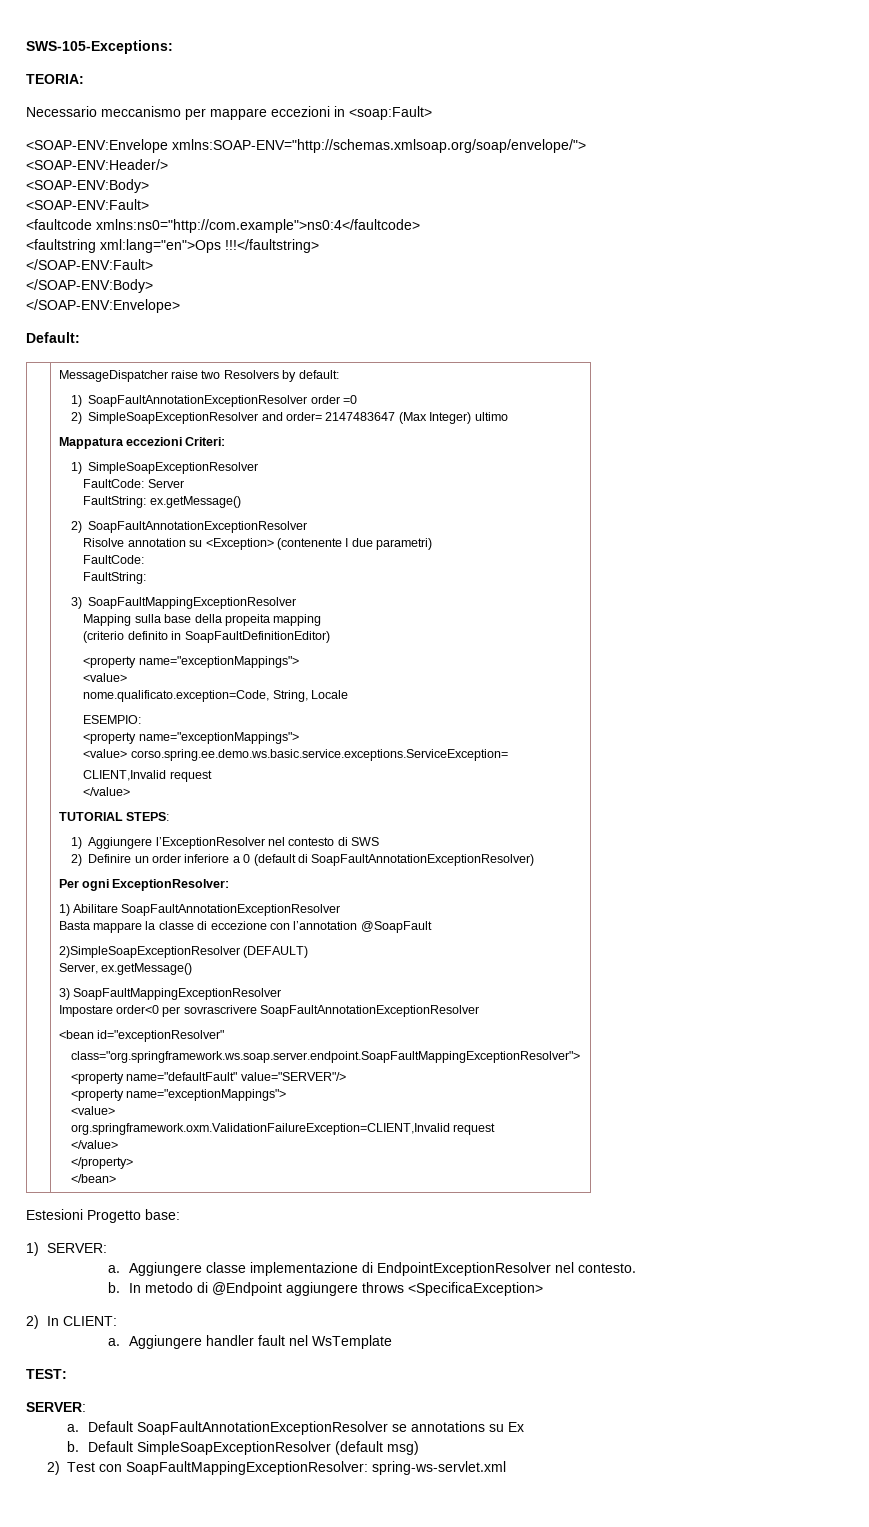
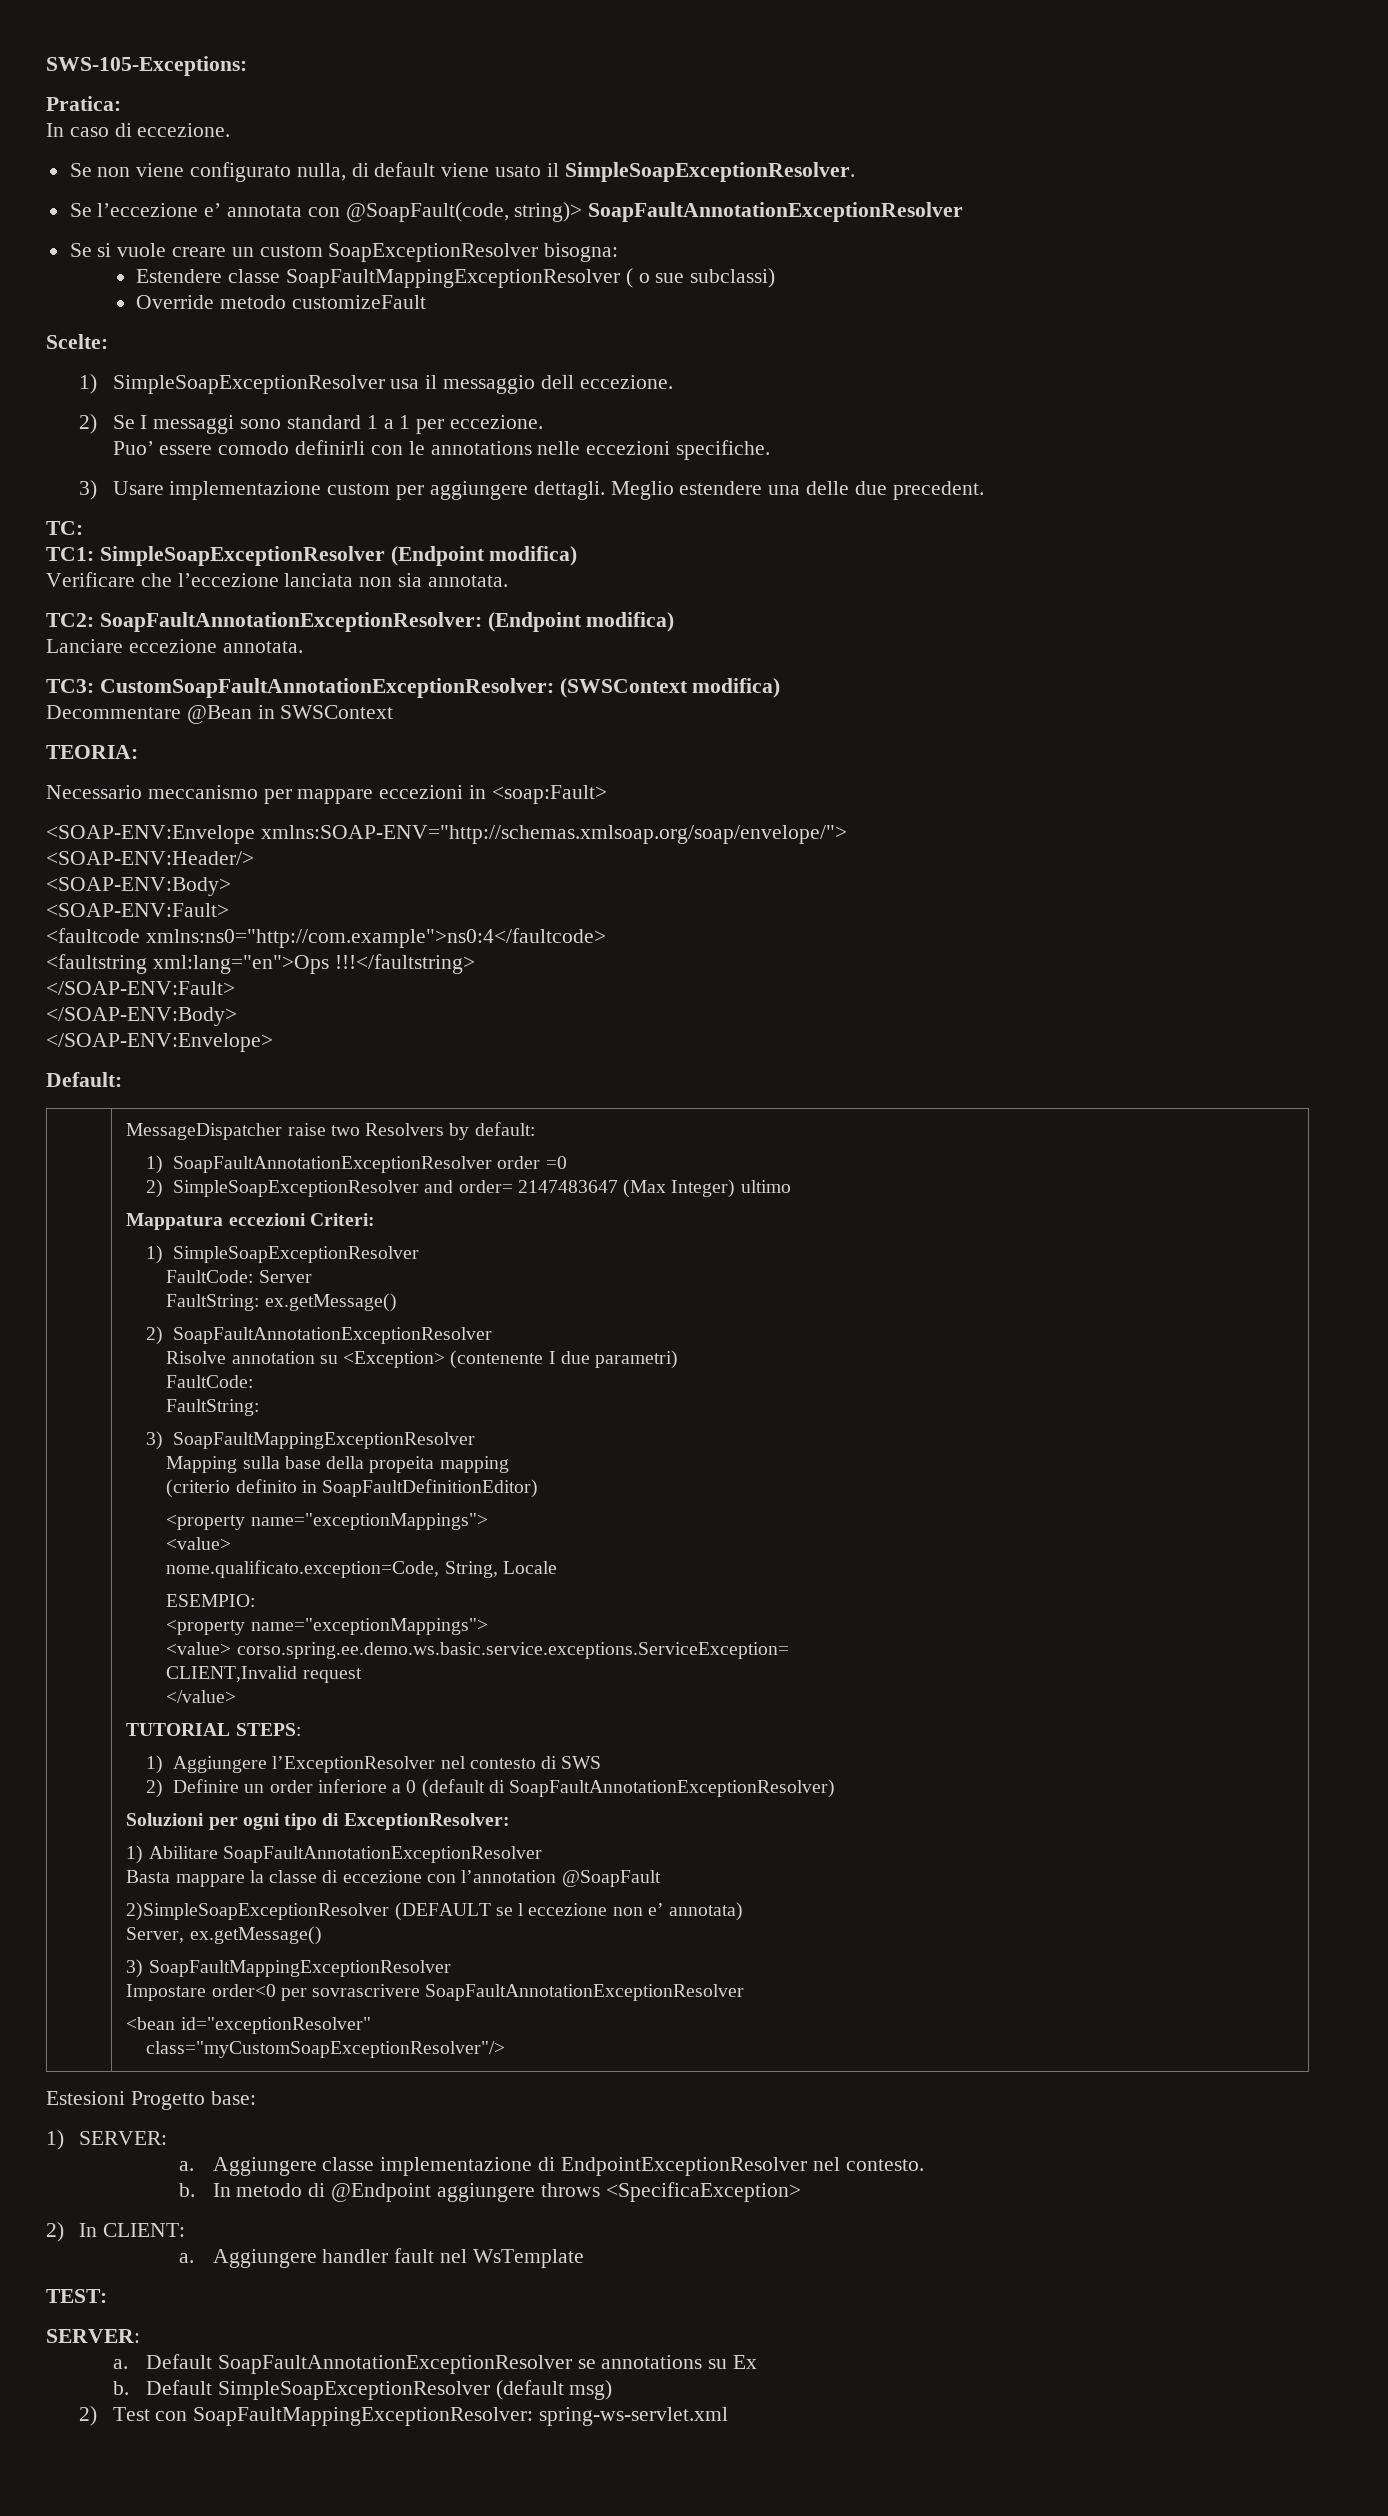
+ Pratica:
+ In caso di eccezione.
+ Se non viene configurato nulla, di default viene usato il SimpleSoapExceptionResolver.
+ Se l’eccezione e’ annotata con @SoapFault(code, string)> SoapFaultAnnotationExceptionResolver
+ Se si vuole creare un custom SoapExceptionResolver bisogna:
+ Estendere classe SoapFaultMappingExceptionResolver ( o sue subclassi)
+ Override metodo customizeFault
+ Scelte:
+ 1) SimpleSoapExceptionResolver usa il messaggio dell eccezione.
+ 2) Se I messaggi sono standard 1 a 1 per eccezione.
+ Puo’ essere comodo definirli con le annotations nelle eccezioni specifiche.
+ 3) Usare implementazione custom per aggiungere dettagli. Meglio estendere una delle due precedent.
+ TC:
+ TC1: SimpleSoapExceptionResolver (Endpoint modifica)
+ Verificare che l’eccezione lanciata non sia annotata.
+ TC2: SoapFaultAnnotationExceptionResolver: (Endpoint modifica)
+ Lanciare eccezione annotata.
+ TC3: CustomSoapFaultAnnotationExceptionResolver: (SWSContext modifica)
+ Decommentare @Bean in SWSContext
- Per ogni ExceptionResolver:
+ Soluzioni per ogni tipo di ExceptionResolver:
- 2)SimpleSoapExceptionResolver (DEFAULT)
+ 2)SimpleSoapExceptionResolver (DEFAULT se l eccezione non e’ annotata)
- class="org.springframework.ws.soap.server.endpoint.SoapFaultMappingExceptionResolver">
- <property name="defaultFault" value="SERVER"/>
- <property name="exceptionMappings">
- <value>
- org.springframework.oxm.ValidationFailureException=CLIENT,Invalid request
- </value>
- </property>
- </bean>
+ class="myCustomSoapExceptionResolver"/>

